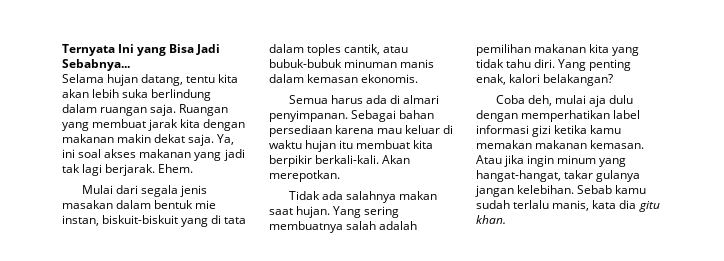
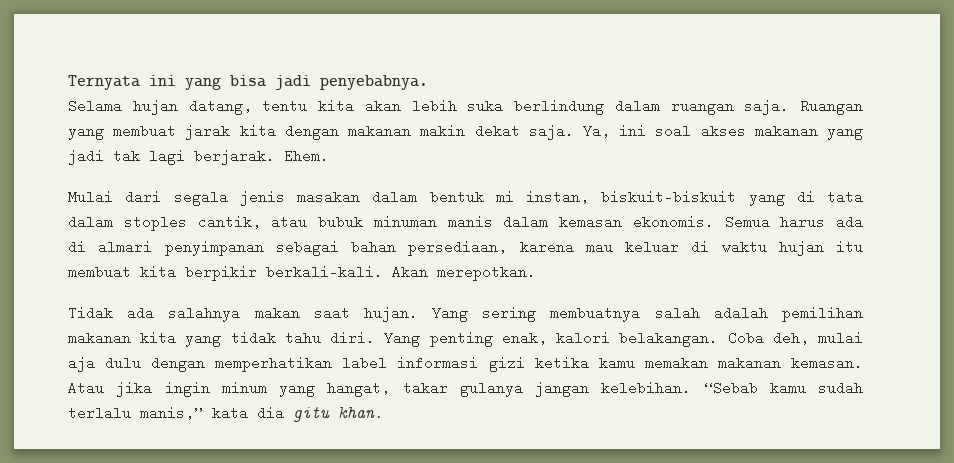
- Ternyata Ini yang Bisa Jadi Sebabnya...
+ Ternyata ini yang bisa jadi penyebabnya.
- Mulai dari segala jenis masakan dalam bentuk mie instan, biskuit-biskuit yang di tata dalam toples cantik, atau bubuk-bubuk minuman manis dalam kemasan ekonomis.
- Semua harus ada di almari penyimpanan. Sebagai bahan persediaan karena mau keluar di waktu hujan itu membuat kita berpikir berkali-kali.
+ Mulai dari segala jenis masakan dalam bentuk mi instan, biskuit-biskuit yang di tata dalam stoples cantik, atau bubuk minuman manis dalam kemasan ekonomis. Semua harus ada di almari penyimpanan sebagai bahan persediaan, karena mau keluar di waktu hujan itu membuat kita berpikir berkali-kali.
- Yang penting enak, kalori belakangan?
- Coba deh, mulai aja dulu dengan memperhatikan label informasi gizi ketika kamu memakan makanan kemasan.
+ Yang penting enak, kalori belakangan. Coba deh, mulai aja dulu dengan memperhatikan label informasi gizi ketika kamu memakan makanan kemasan.
- Atau jika ingin minum yang hangat-hangat, takar gulanya jangan kelebihan.
+ Atau jika ingin minum yang hangat, takar gulanya jangan kelebihan.
- Sebab kamu sudah terlalu manis, kata dia gitu khan.
+ “Sebab kamu sudah terlalu manis,” kata dia gitu khan.

